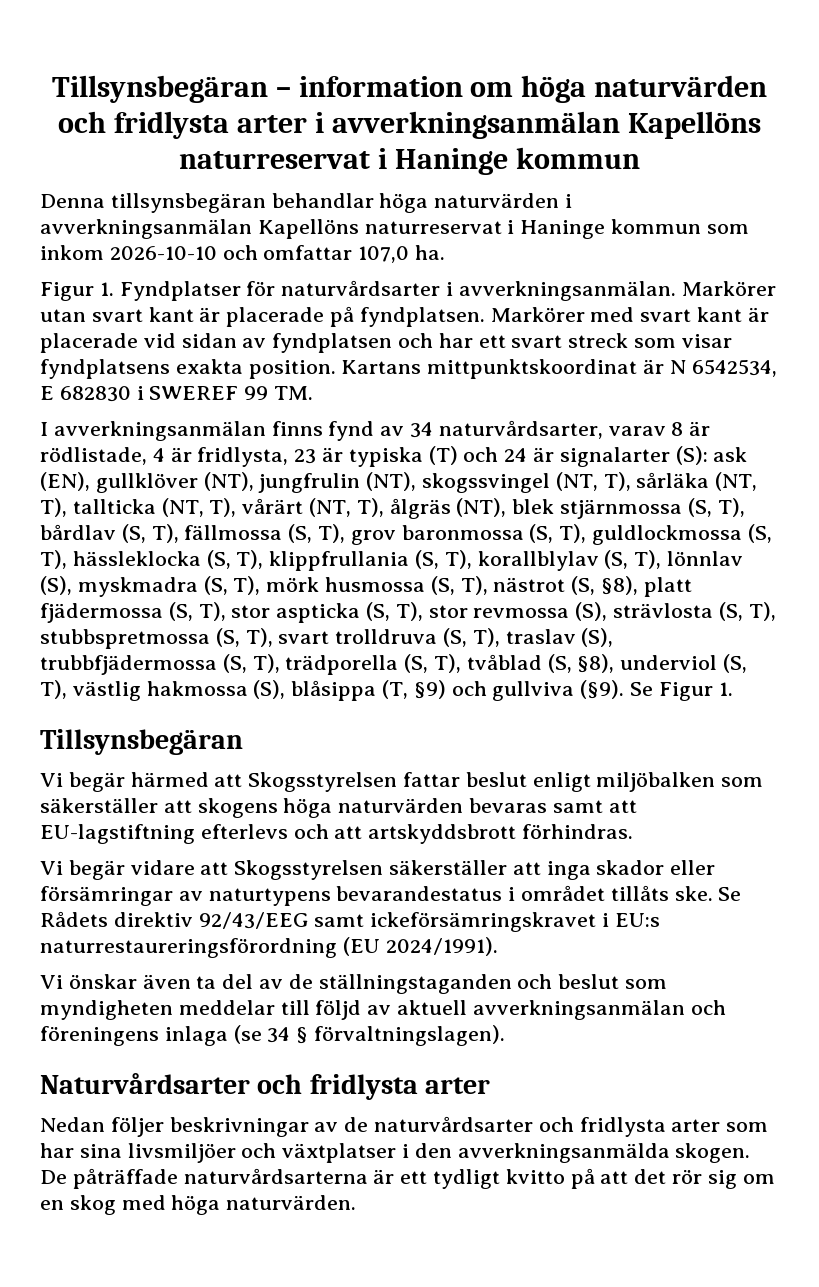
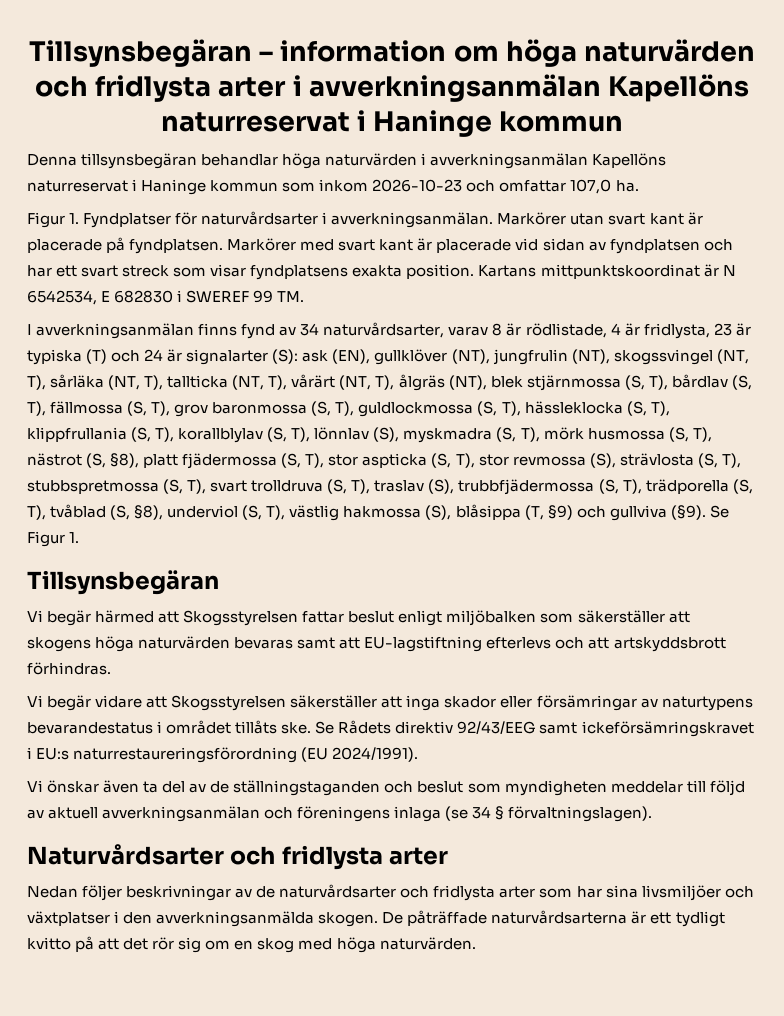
- Denna tillsynsbegäran behandlar höga naturvärden i avverkningsanmälan Kapellöns naturreservat i Haninge kommun som inkom 2026-10-10 och omfattar 107,0 ha.
+ Denna tillsynsbegäran behandlar höga naturvärden i avverkningsanmälan Kapellöns naturreservat i Haninge kommun som inkom 2026-10-23 och omfattar 107,0 ha.

